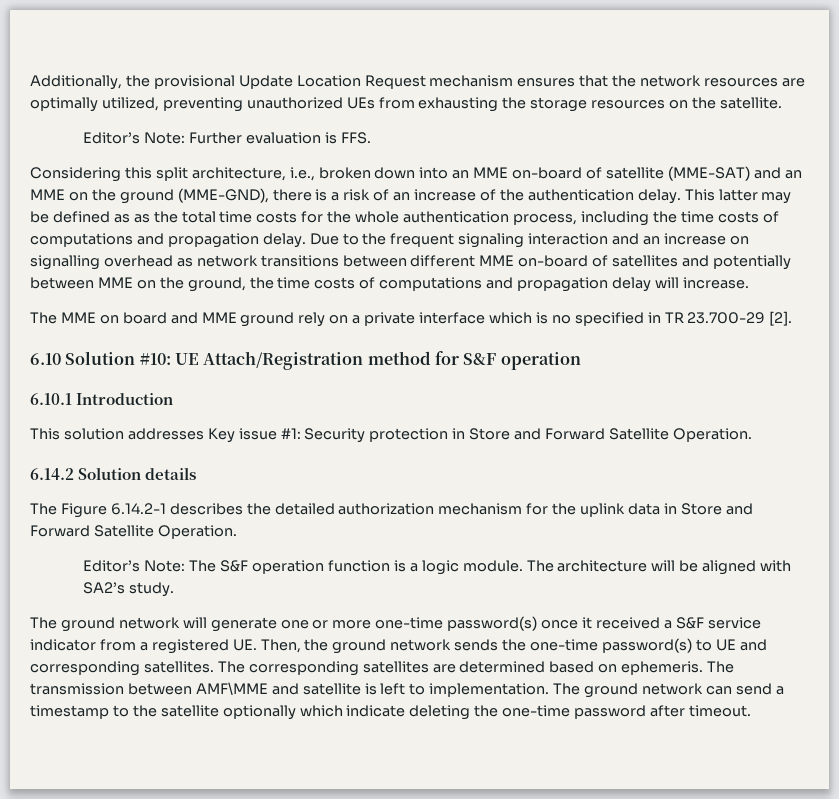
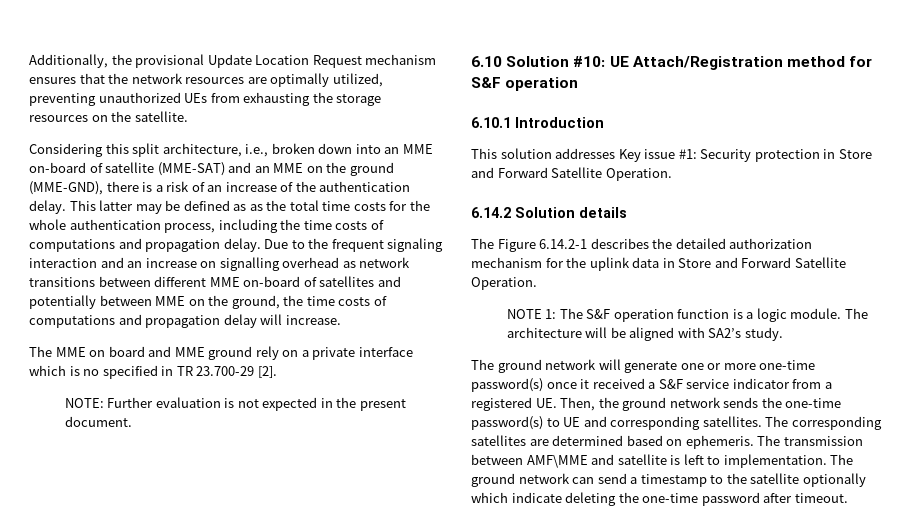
- Editor’s Note: Further evaluation is FFS.
+ NOTE: Further evaluation is not expected in the present document.
- Editor’s Note: The S&F operation function is a logic module.
+ NOTE 1: The S&F operation function is a logic module.

